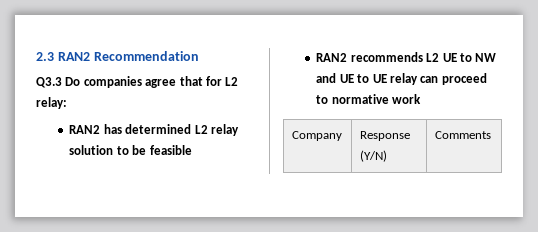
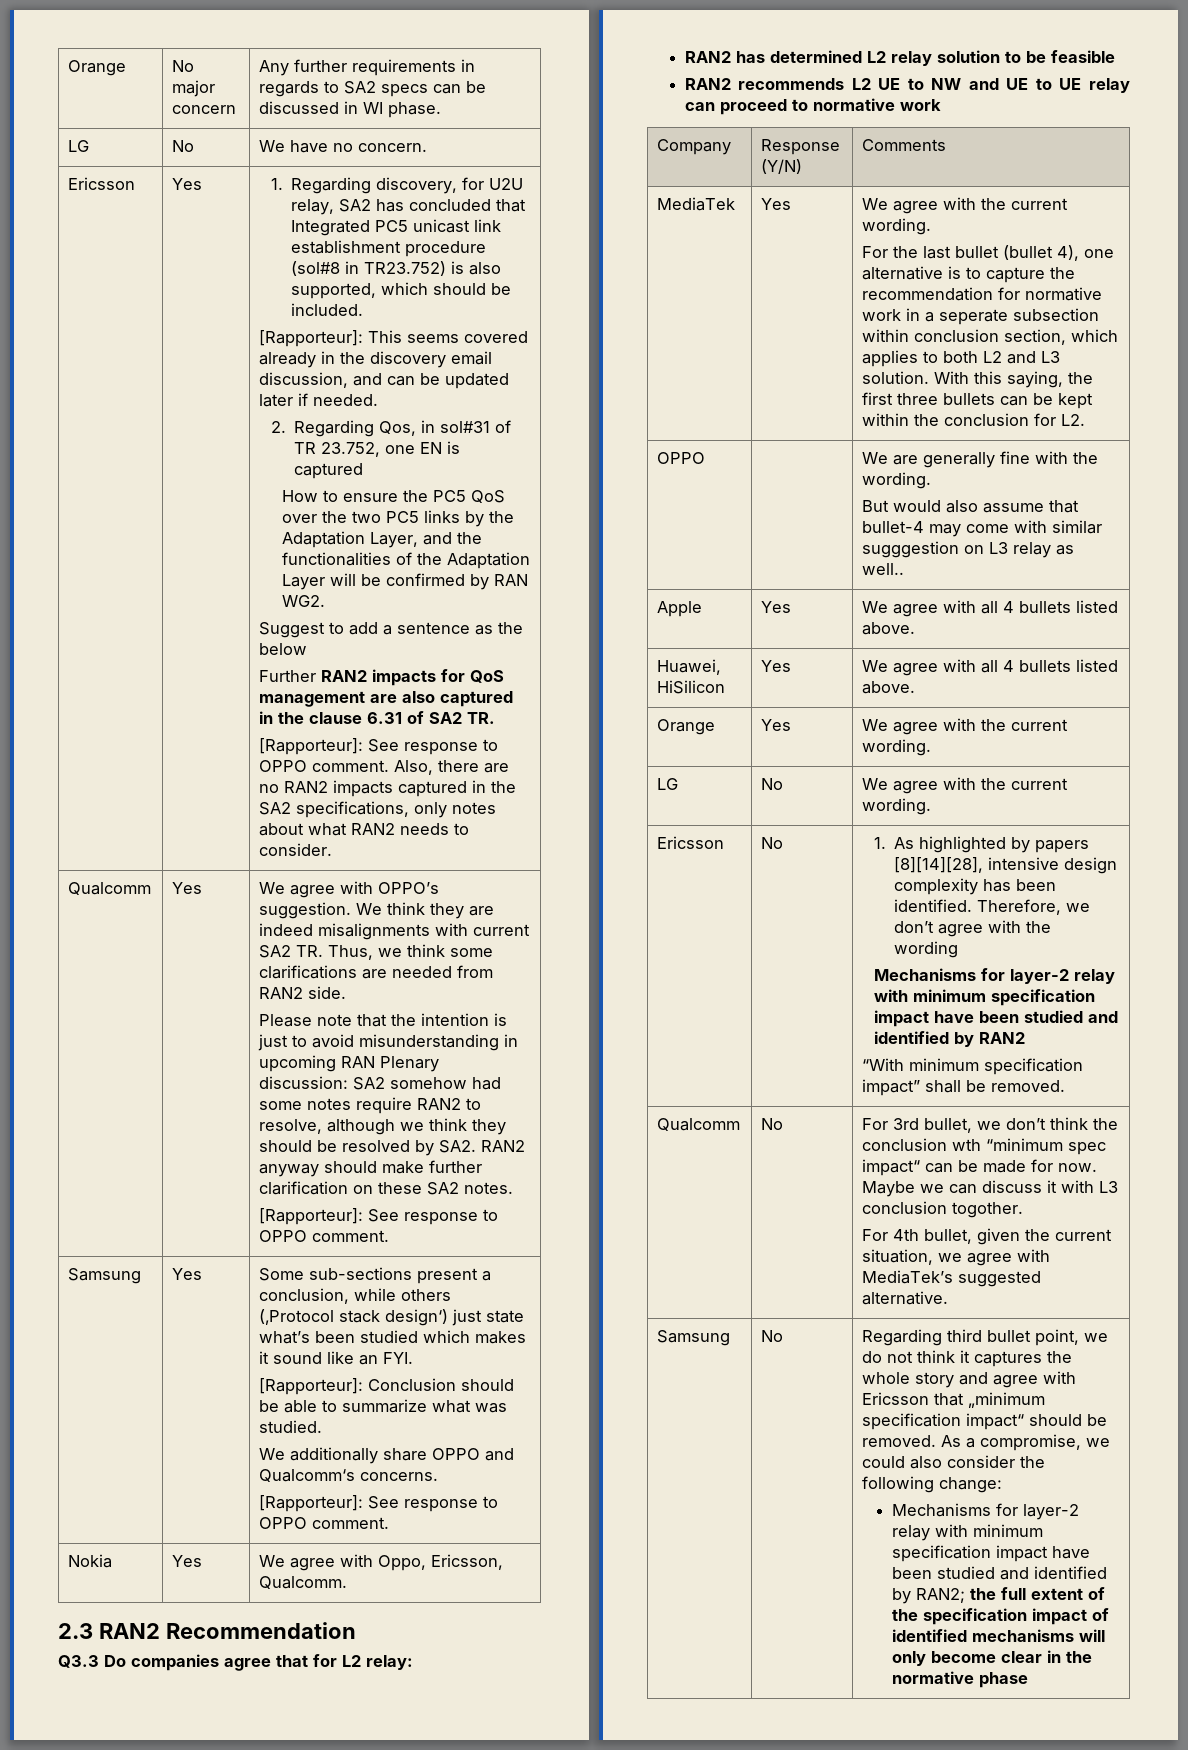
+ Orange | No major concern | Any further requirements in regards to SA2 specs can be discussed in WI phase.
+ LG | No | We have no concern.
+ Ericsson | Yes | 1. Regarding discovery, for U2U relay, SA2 has concluded that Integrated PC5 unicast link establishment procedure (sol#8 in TR23.752) is also supported, which should be included.
+ [Rapporteur]: This seems covered already in the discovery email discussion, and can be updated later if needed.
+ 2. Regarding Qos, in sol#31 of TR 23.752, one EN is captured
+ How to ensure the PC5 QoS over the two PC5 links by the Adaptation Layer, and the functionalities of the Adaptation Layer will be confirmed by RAN WG2.
+ Suggest to add a sentence as the below
+ Further RAN2 impacts for QoS management are also captured in the clause 6.31 of SA2 TR.
+ [Rapporteur]: See response to OPPO comment. Also, there are no RAN2 impacts captured in the SA2 specifications, only notes about what RAN2 needs to consider.
+ Qualcomm | Yes | We agree with OPPO’s suggestion. We think they are indeed misalignments with current SA2 TR. Thus, we think some clarifications are needed from RAN2 side.
+ Please note that the intention is just to avoid misunderstanding in upcoming RAN Plenary discussion: SA2 somehow had some notes require RAN2 to resolve, although we think they should be resolved by SA2. RAN2 anyway should make further clarification on these SA2 notes.
+ [Rapporteur]: See response to OPPO comment.
+ Samsung | Yes | Some sub-sections present a conclusion, while others (‚Protocol stack design‘) just state what’s been studied which makes it sound like an FYI.
+ [Rapporteur]: Conclusion should be able to summarize what was studied.
+ We additionally share OPPO and Qualcomm‘s concerns.
+ [Rapporteur]: See response to OPPO comment.
+ Nokia | Yes | We agree with Oppo, Ericsson, Qualcomm.
+ MediaTek | Yes | We agree with the current wording.
+ For the last bullet (bullet 4), one alternative is to capture the recommendation for normative work in a seperate subsection within conclusion section, which applies to both L2 and L3 solution. With this saying, the first three bullets can be kept within the conclusion for L2.
+ OPPO | | We are generally fine with the wording.
+ But would also assume that bullet-4 may come with similar sugggestion on L3 relay as well..
+ Apple | Yes | We agree with all 4 bullets listed above.
+ Huawei, HiSilicon | Yes | We agree with all 4 bullets listed above.
+ Orange | Yes | We agree with the current wording.
+ LG | No | We agree with the current wording.
+ Ericsson | No | 1. As highlighted by papers [8][14][28], intensive design complexity has been identified. Therefore, we don’t agree with the wording
+ Mechanisms for layer-2 relay with minimum specification impact have been studied and identified by RAN2
+ “With minimum specification impact” shall be removed.
+ Qualcomm | No | For 3rd bullet, we don’t think the conclusion wth “minimum spec impact“ can be made for now. Maybe we can discuss it with L3 conclusion togother.
+ For 4th bullet, given the current situation, we agree with MediaTek’s suggested alternative.
+ Samsung | No | Regarding third bullet point, we do not think it captures the whole story and agree with Ericsson that „minimum specification impact“ should be removed. As a compromise, we could also consider the following change:
+ Mechanisms for layer-2 relay with minimum specification impact have been studied and identified by RAN2; the full extent of the specification impact of identified mechanisms will only become clear in the normative phase

